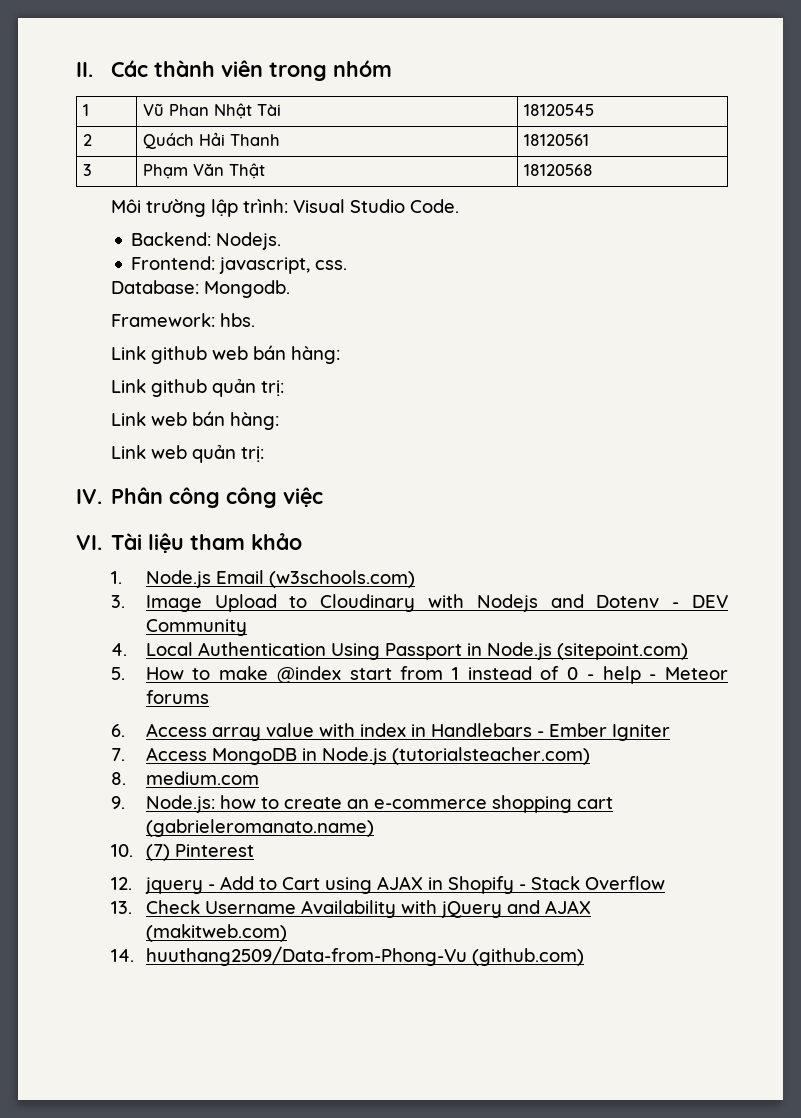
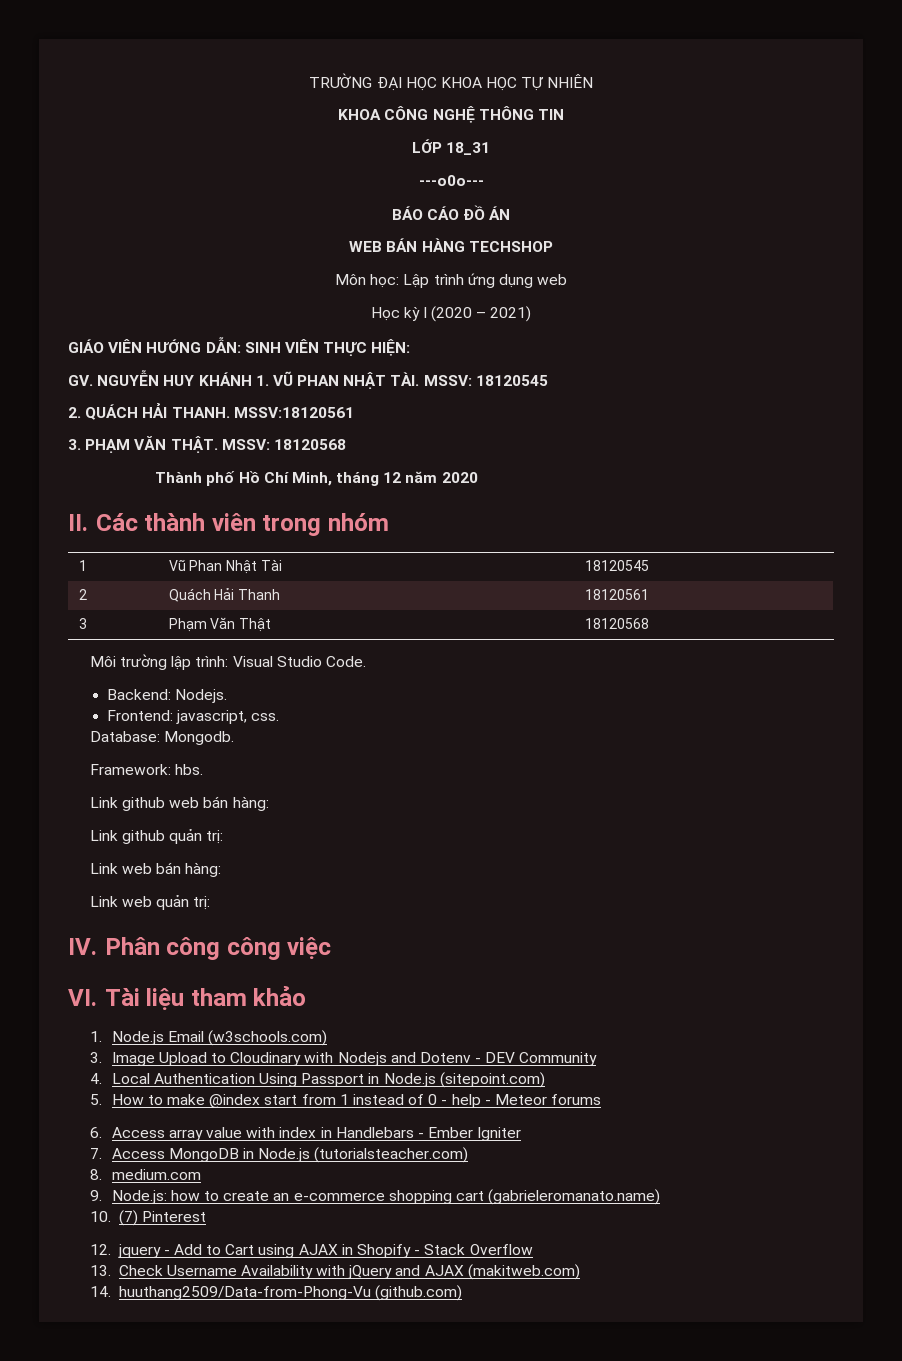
+ TRƯỜNG ĐẠI HỌC KHOA HỌC TỰ NHIÊN
+ KHOA CÔNG NGHỆ THÔNG TIN
+ LỚP 18_31
+ ---o0o---
+ BÁO CÁO ĐỒ ÁN
+ WEB BÁN HÀNG TECHSHOP
+ Môn học: Lập trình ứng dụng web
+ Học kỳ I (2020 – 2021)
+ GIÁO VIÊN HƯỚNG DẪN: SINH VIÊN THỰC HIỆN:
+ GV. NGUYỄN HUY KHÁNH 1. VŨ PHAN NHẬT TÀI. MSSV: 18120545
+ 2. QUÁCH HẢI THANH. MSSV:18120561
+ 3. PHẠM VĂN THẬT. MSSV: 18120568
+ Thành phố Hồ Chí Minh, tháng 12 năm 2020

